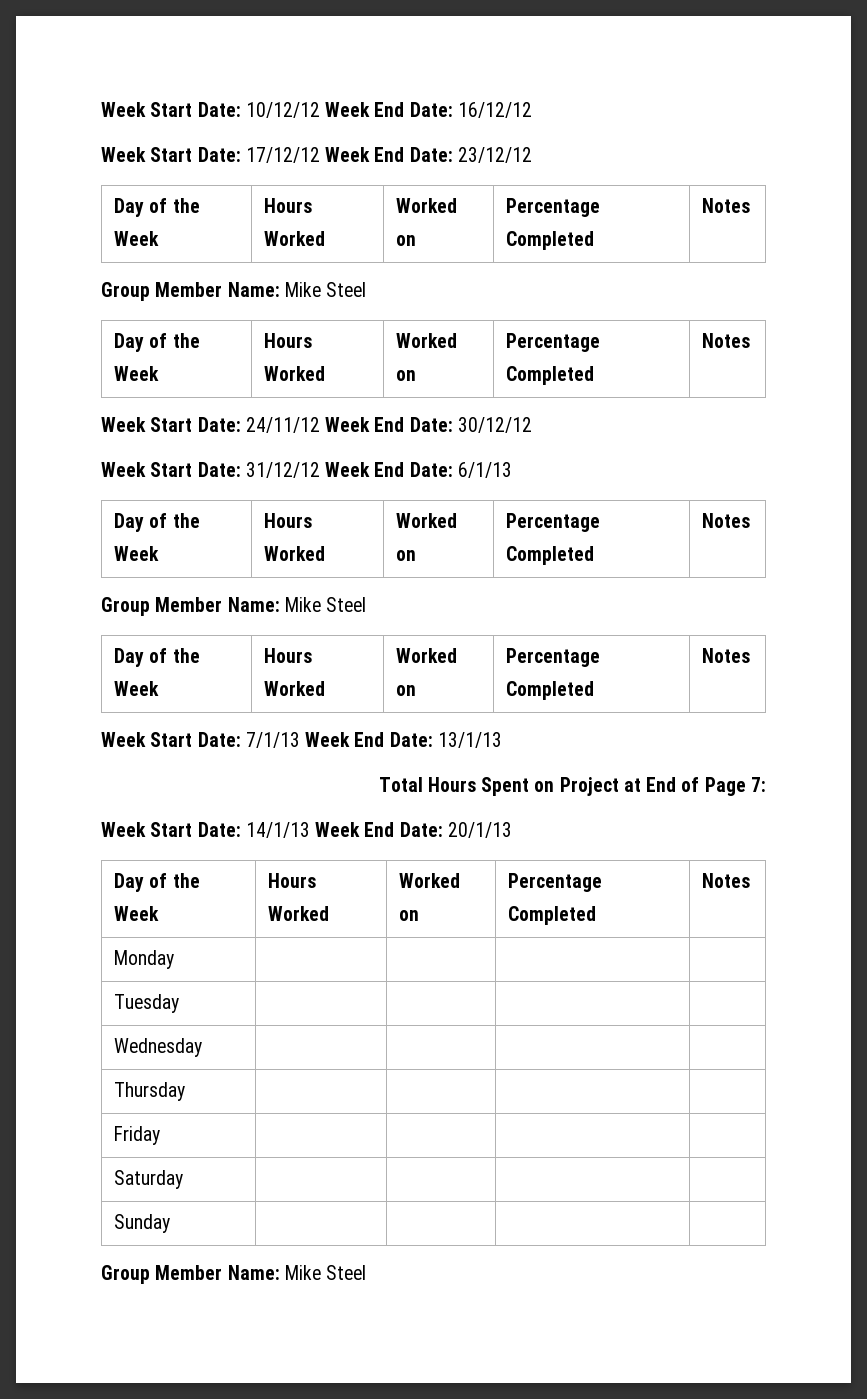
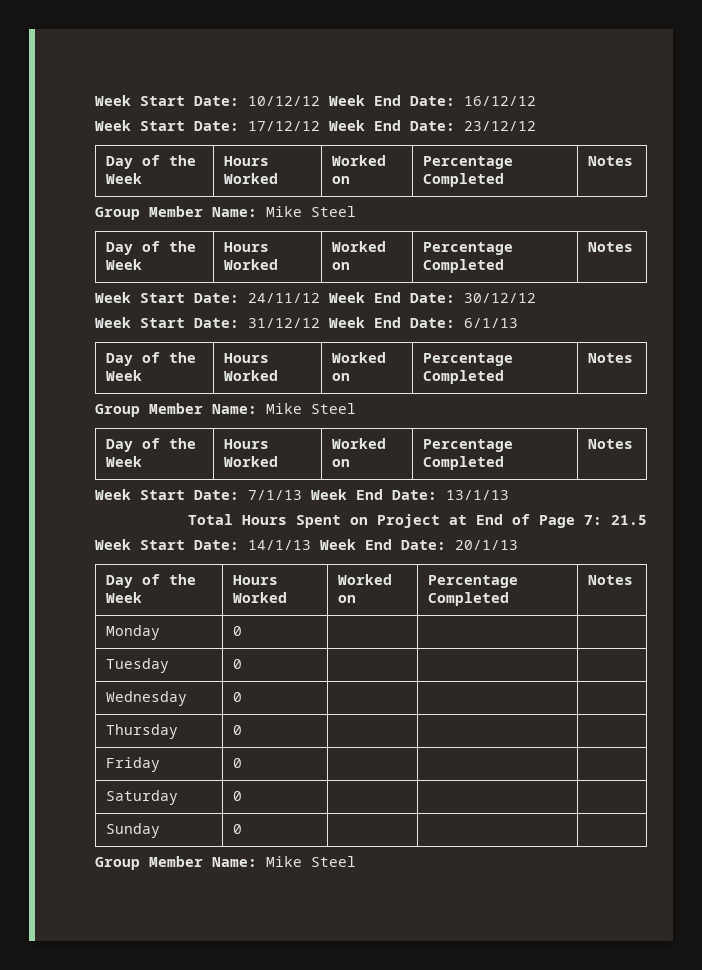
- Total Hours Spent on Project at End of Page 7:
+ Total Hours Spent on Project at End of Page 7: 21.5
- Monday | | | |
+ Monday | 0 | | |
- Tuesday | | | |
+ Tuesday | 0 | | |
- Wednesday | | | |
+ Wednesday | 0 | | |
- Thursday | | | |
+ Thursday | 0 | | |
- Friday | | | |
+ Friday | 0 | | |
- Saturday | | | |
+ Saturday | 0 | | |
- Sunday | | | |
+ Sunday | 0 | | |

